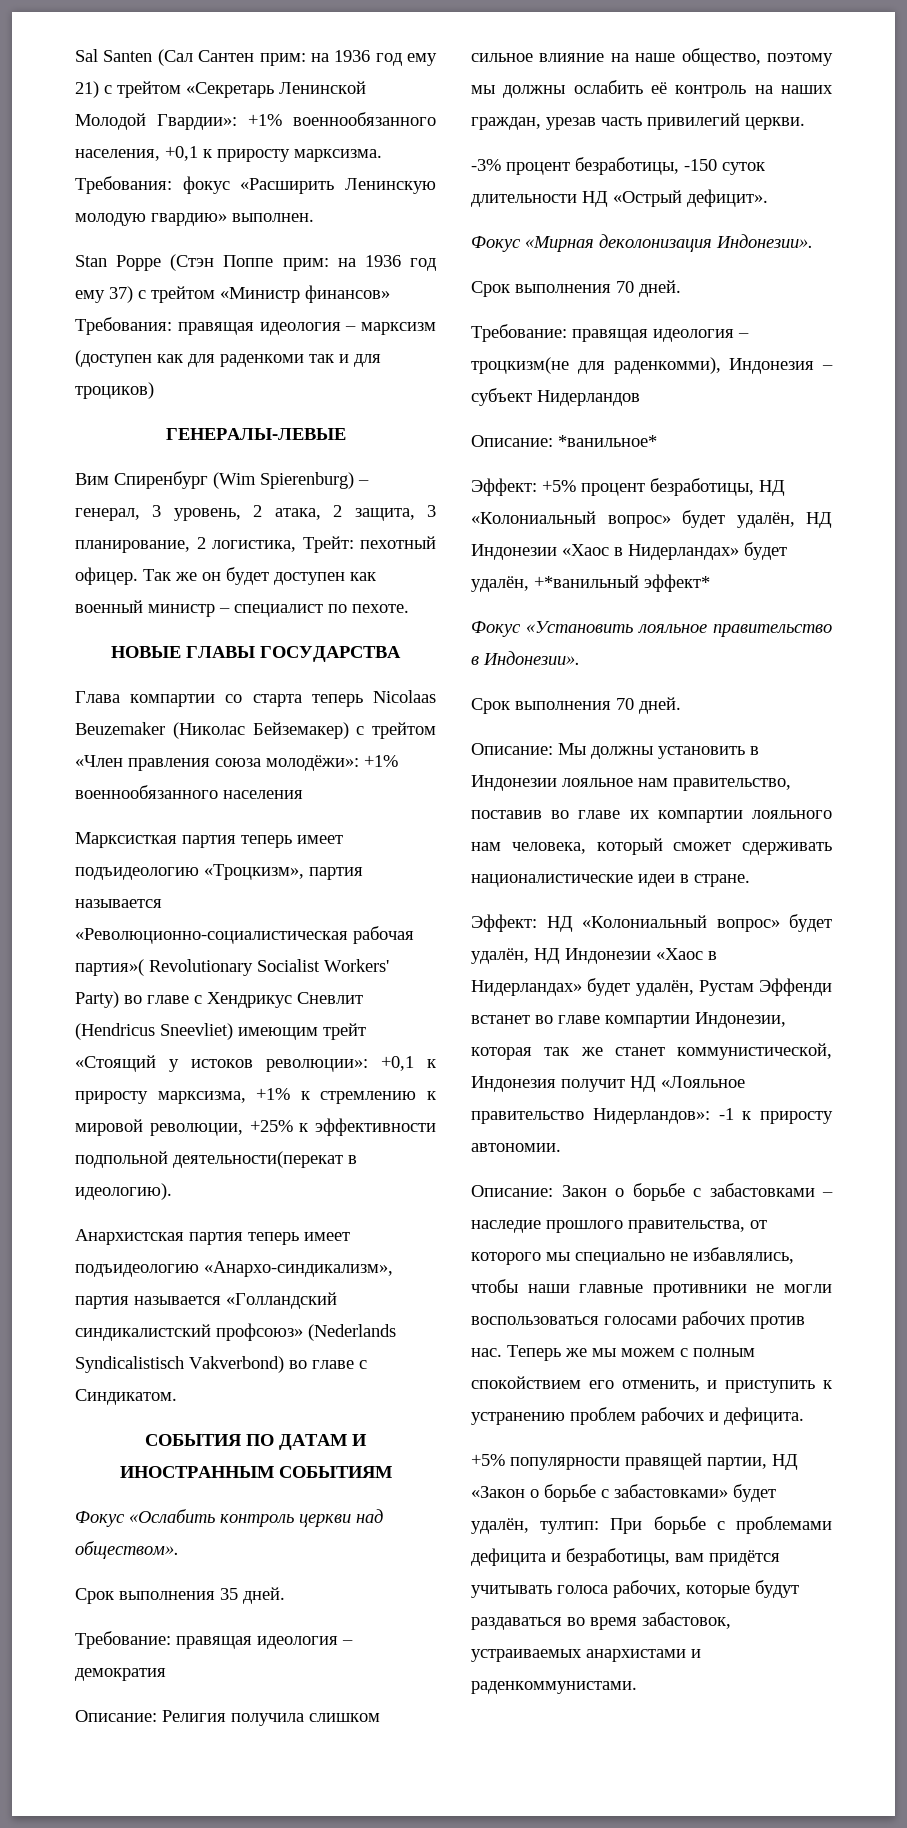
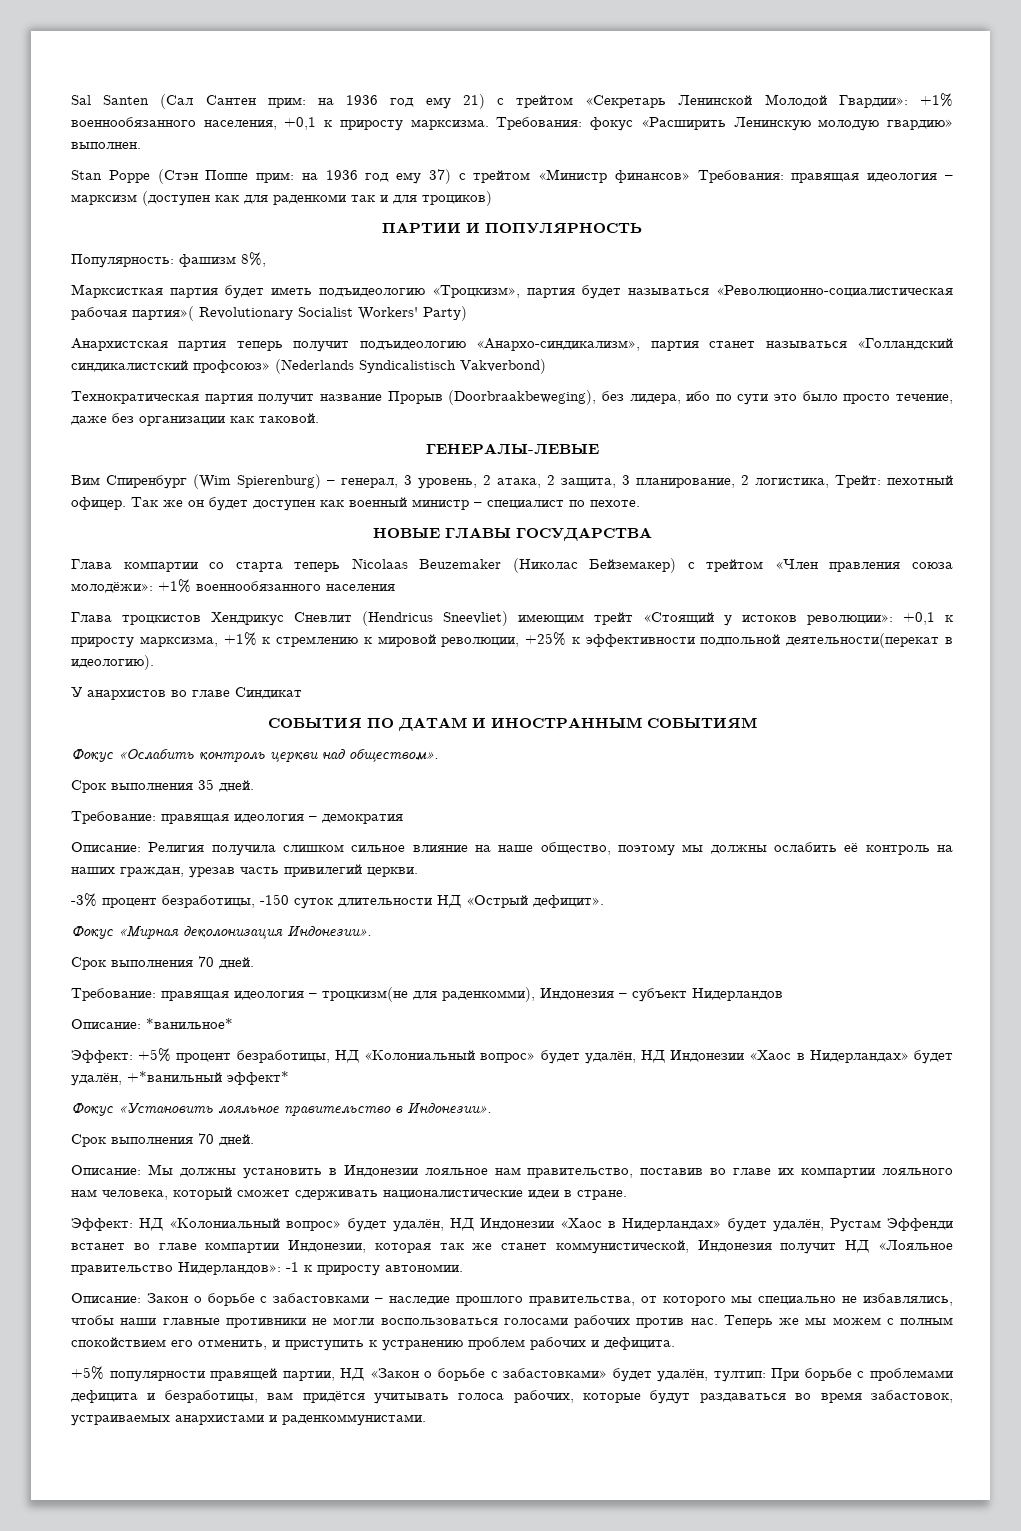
+ ПАРТИИ И ПОПУЛЯРНОСТЬ
+ Популярность: фашизм 8%,
+ Марксисткая партия будет иметь подъидеологию «Троцкизм», партия будет называться «Революционно-социалистическая рабочая партия»( Revolutionary Socialist Workers' Party)
+ Анархистская партия теперь получит подъидеологию «Анархо-синдикализм», партия станет называться «Голландский синдикалистский профсоюз» (Nederlands Syndicalistisch Vakverbond)
+ Технократическая партия получит название Прорыв (Doorbraakbeweging), без лидера, ибо по сути это было просто течение, даже без организации как таковой.
- Марксисткая партия теперь имеет подъидеологию «Троцкизм», партия называется «Революционно-социалистическая рабочая партия»( Revolutionary Socialist Workers' Party) во главе с Хендрикус Сневлит (Hendricus Sneevliet) имеющим трейт «Стоящий у истоков революции»: +0,1 к приросту марксизма, +1% к стремлению к мировой революции, +25% к эффективности подпольной деятельности(перекат в идеологию).
+ Глава троцкистов Хендрикус Сневлит (Hendricus Sneevliet) имеющим трейт «Стоящий у истоков революции»: +0,1 к приросту марксизма, +1% к стремлению к мировой революции, +25% к эффективности подпольной деятельности(перекат в идеологию).
- Анархистская партия теперь имеет подъидеологию «Анархо-синдикализм», партия называется «Голландский синдикалистский профсоюз» (Nederlands Syndicalistisch Vakverbond) во главе с Синдикатом.
+ У анархистов во главе Синдикат

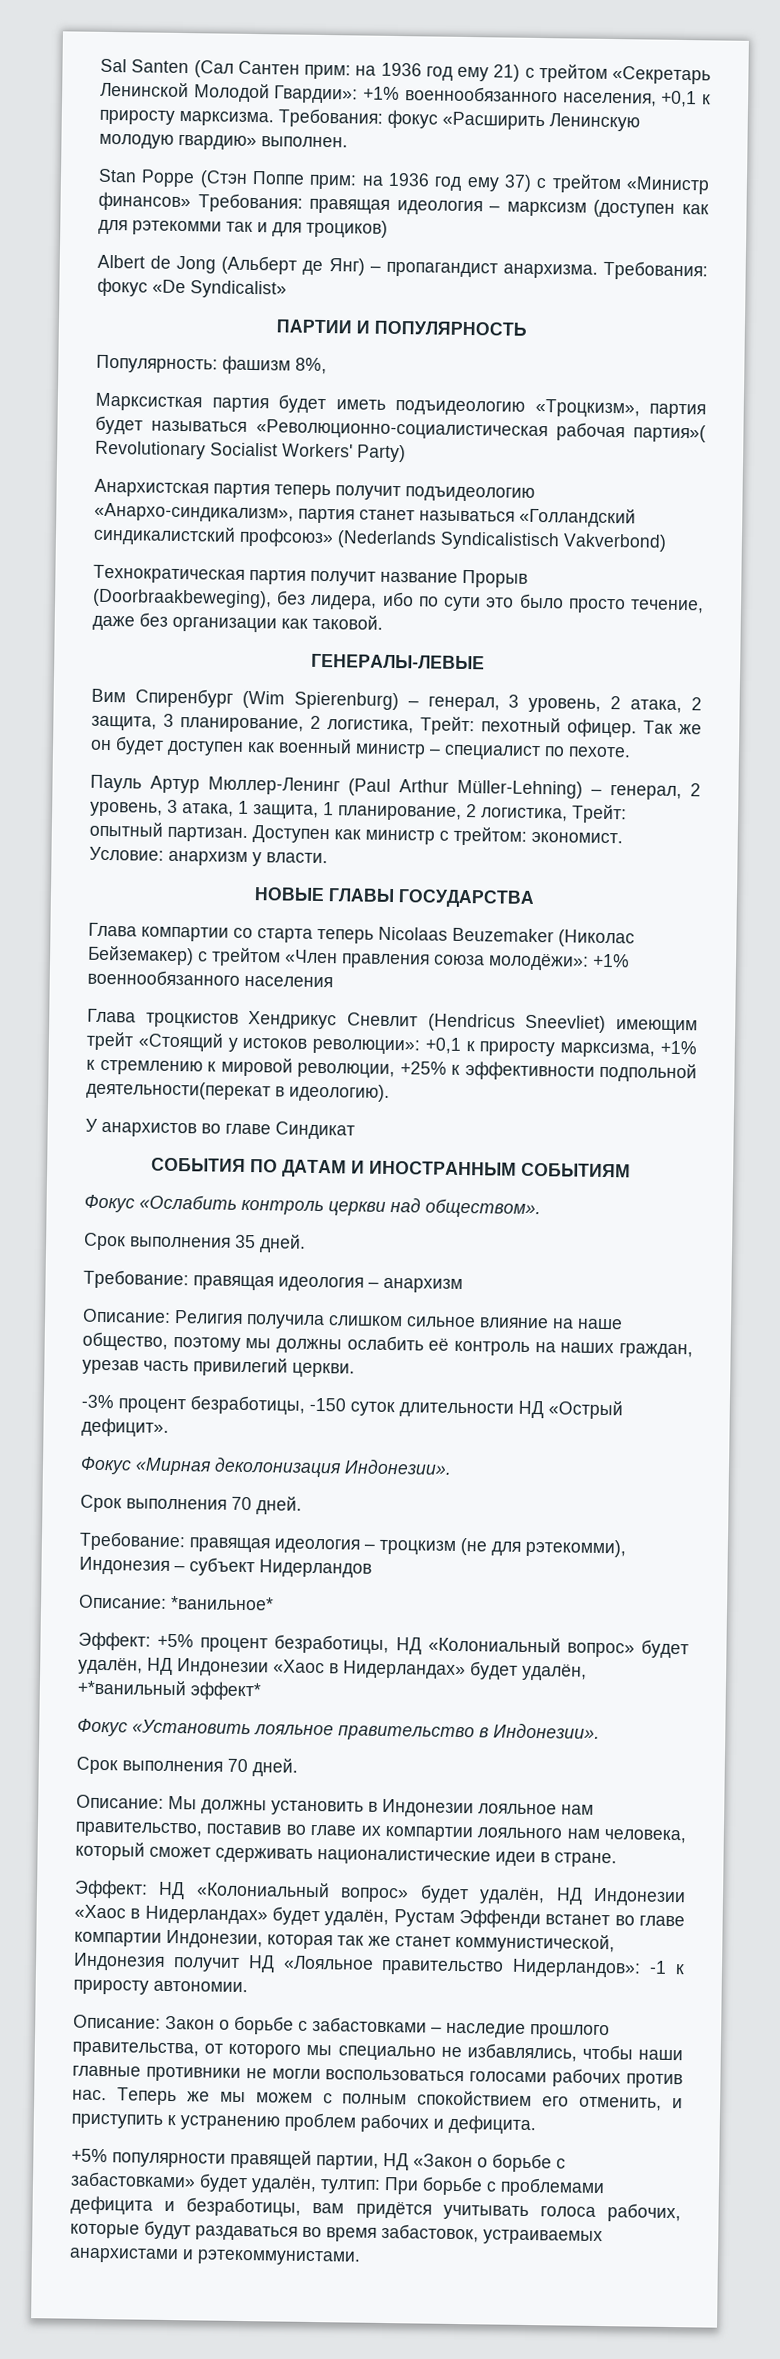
- Stan Poppe (Стэн Поппе прим: на 1936 год ему 37) с трейтом «Министр финансов» Требования: правящая идеология – марксизм (доступен как для раденкоми так и для троциков)
+ Stan Poppe (Стэн Поппе прим: на 1936 год ему 37) с трейтом «Министр финансов» Требования: правящая идеология – марксизм (доступен как для рэтекомми так и для троциков)
+ Albert de Jong (Альберт де Янг) – пропагандист анархизма. Требования: фокус «De Syndicalist»
+ Пауль Артур Мюллер-Ленинг (Paul Arthur Müller-Lehning) – генерал, 2 уровень, 3 атака, 1 защита, 1 планирование, 2 логистика, Трейт: опытный партизан. Доступен как министр с трейтом: экономист. Условие: анархизм у власти.
- Требование: правящая идеология – демократия
+ Требование: правящая идеология – анархизм
- Требование: правящая идеология – троцкизм(не для раденкомми), Индонезия – субъект Нидерландов
+ Требование: правящая идеология – троцкизм (не для рэтекомми), Индонезия – субъект Нидерландов
- +5% популярности правящей партии, НД «Закон о борьбе с забастовками» будет удалён, тултип: При борьбе с проблемами дефицита и безработицы, вам придётся учитывать голоса рабочих, которые будут раздаваться во время забастовок, устраиваемых анархистами и раденкоммунистами.
+ +5% популярности правящей партии, НД «Закон о борьбе с забастовками» будет удалён, тултип: При борьбе с проблемами дефицита и безработицы, вам придётся учитывать голоса рабочих, которые будут раздаваться во время забастовок, устраиваемых анархистами и рэтекоммунистами.

